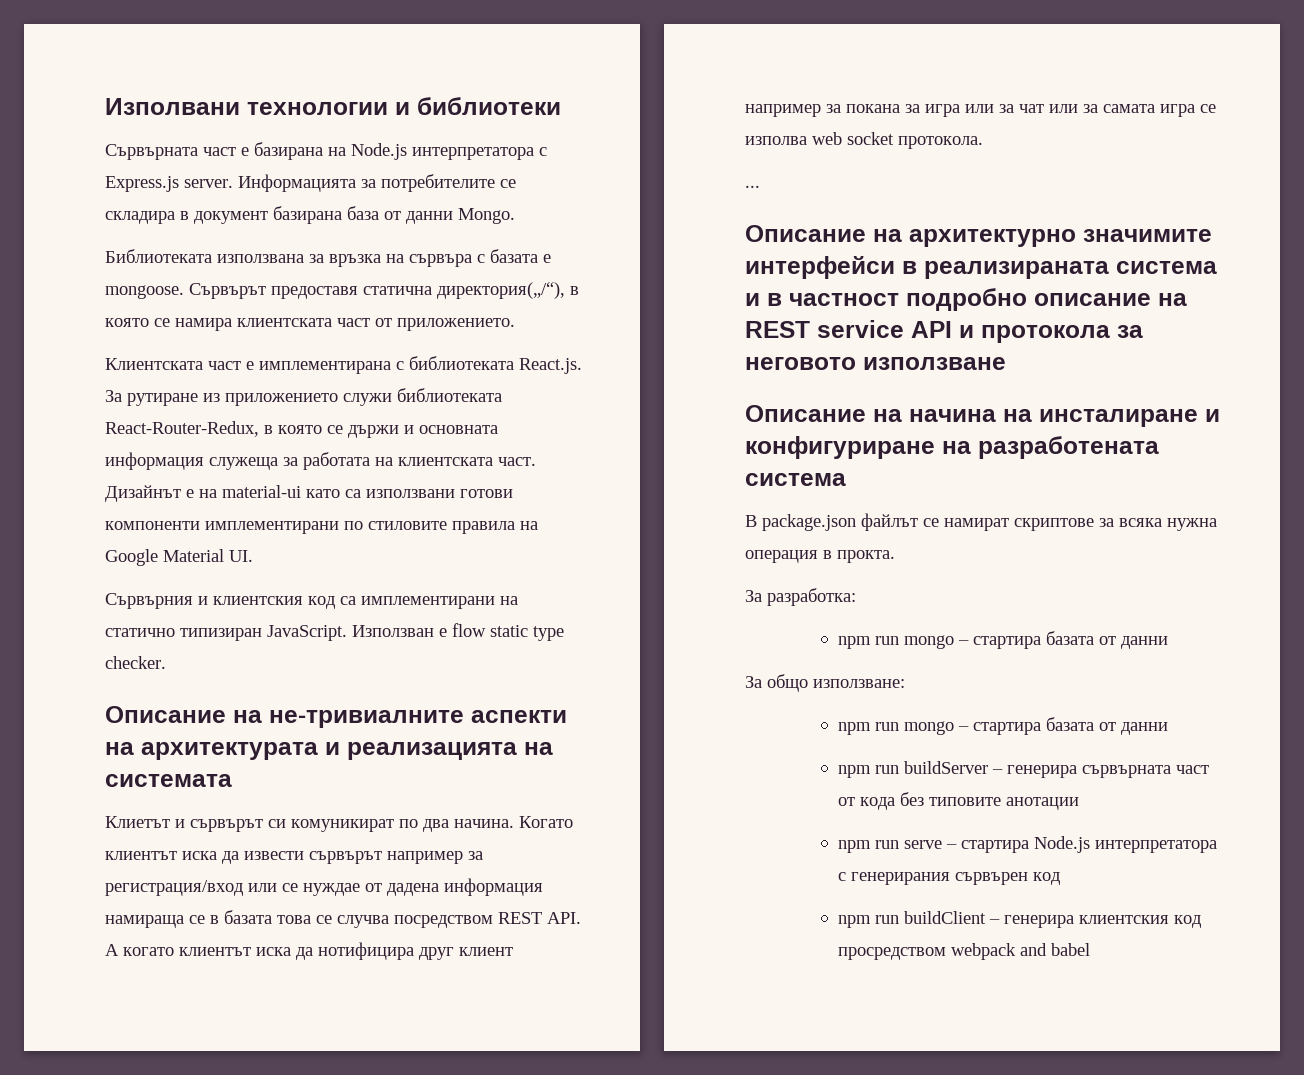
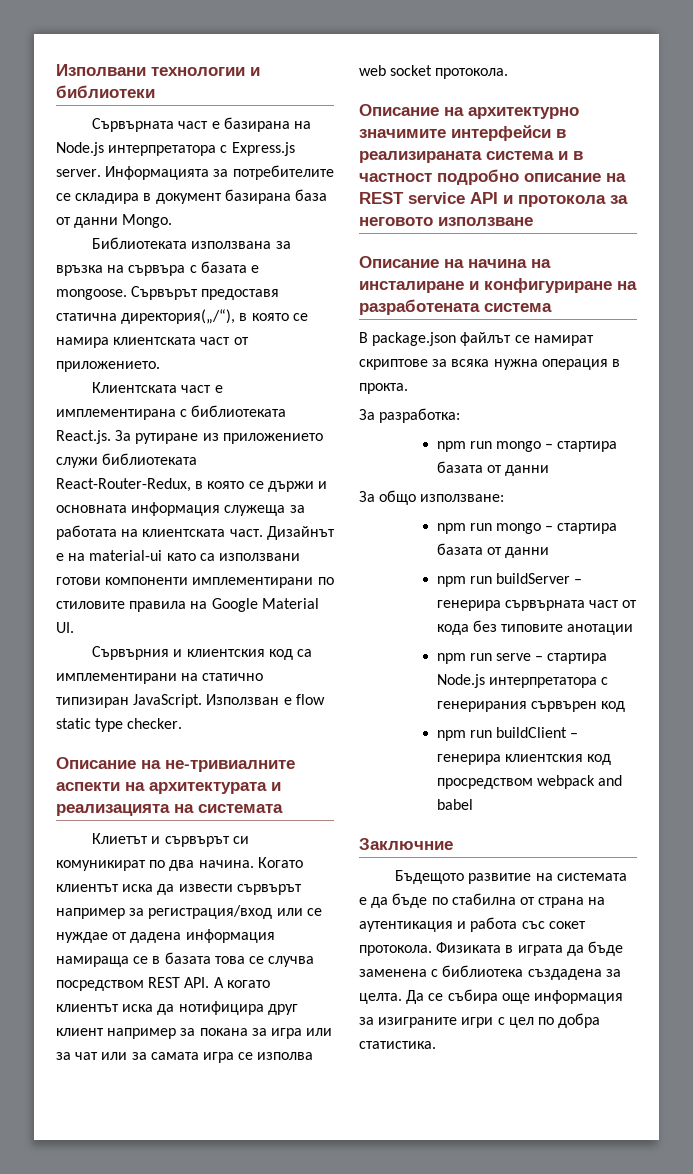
- ...
+ Заключние
+ Бъдещото развитие на системата е да бъде по стабилна от страна на аутентикация и работа със сокет протокола. Физиката в играта да бъде заменена с библиотека създадена за целта. Да се събира още информация за изиграните игри с цел по добра статистика.

